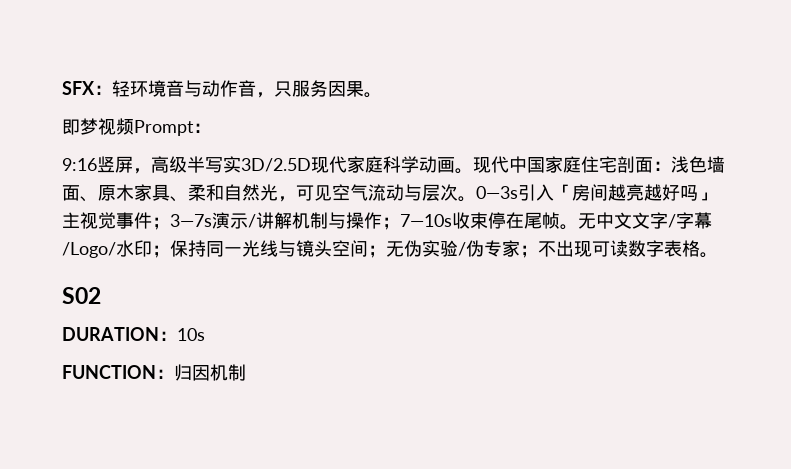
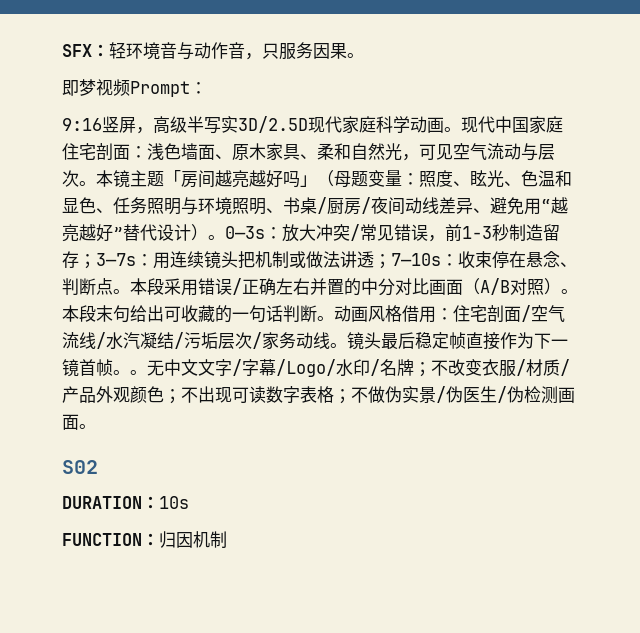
- 0—3s引入「房间越亮越好吗」主视觉事件；3—7s演示/讲解机制与操作；7—10s收束停在尾帧。
+ 本镜主题「房间越亮越好吗」（母题变量：照度、眩光、色温和显色、任务照明与环境照明、书桌/厨房/夜间动线差异、避免用“越亮越好”替代设计）。0—3s：放大冲突/常见错误，前1-3秒制造留存；3—7s：用连续镜头把机制或做法讲透；7—10s：收束停在悬念、判断点。本段采用错误/正确左右并置的中分对比画面（A/B对照）。本段末句给出可收藏的一句话判断。动画风格借用：住宅剖面/空气流线/水汽凝结/污垢层次/家务动线。镜头最后稳定帧直接作为下一镜首帧。。
- 无中文文字/字幕/Logo/水印；保持同一光线与镜头空间；无伪实验/伪专家；不出现可读数字表格。
+ 无中文文字/字幕/Logo/水印/名牌；不改变衣服/材质/产品外观颜色；不出现可读数字表格；不做伪实景/伪医生/伪检测画面。

